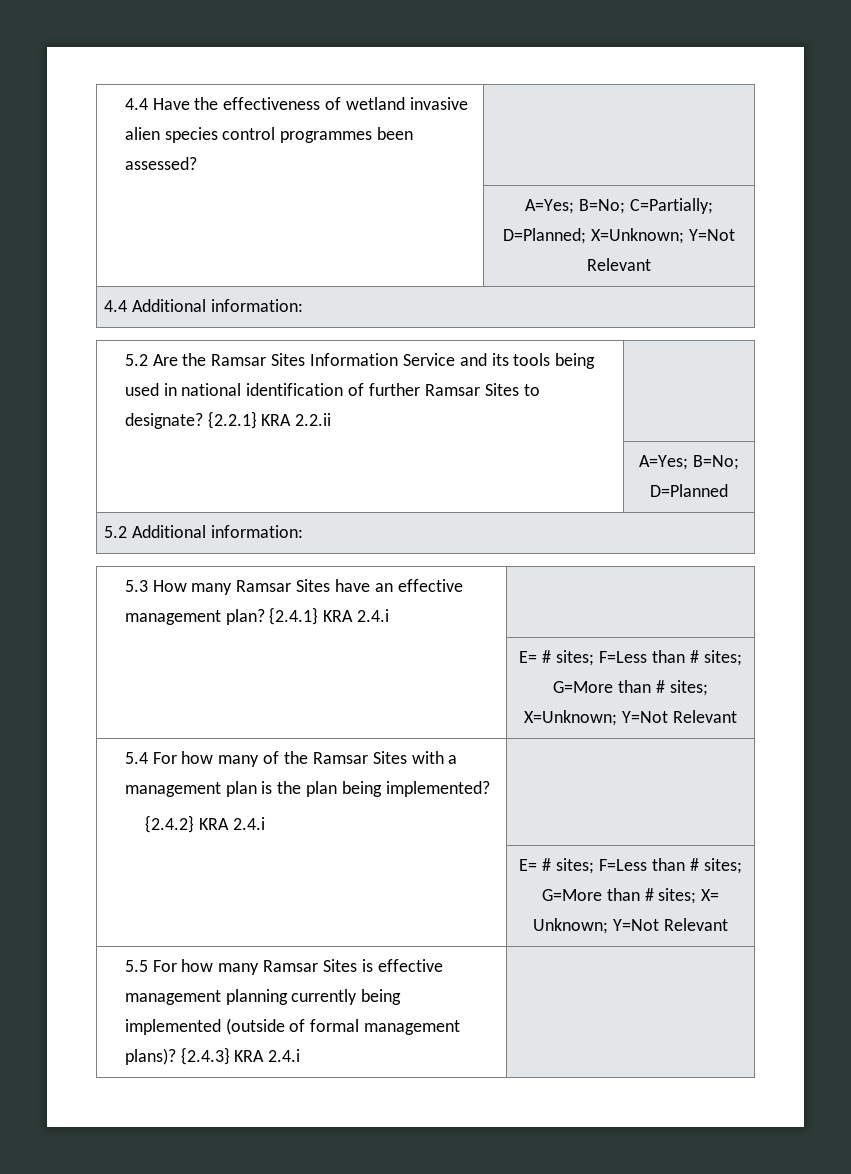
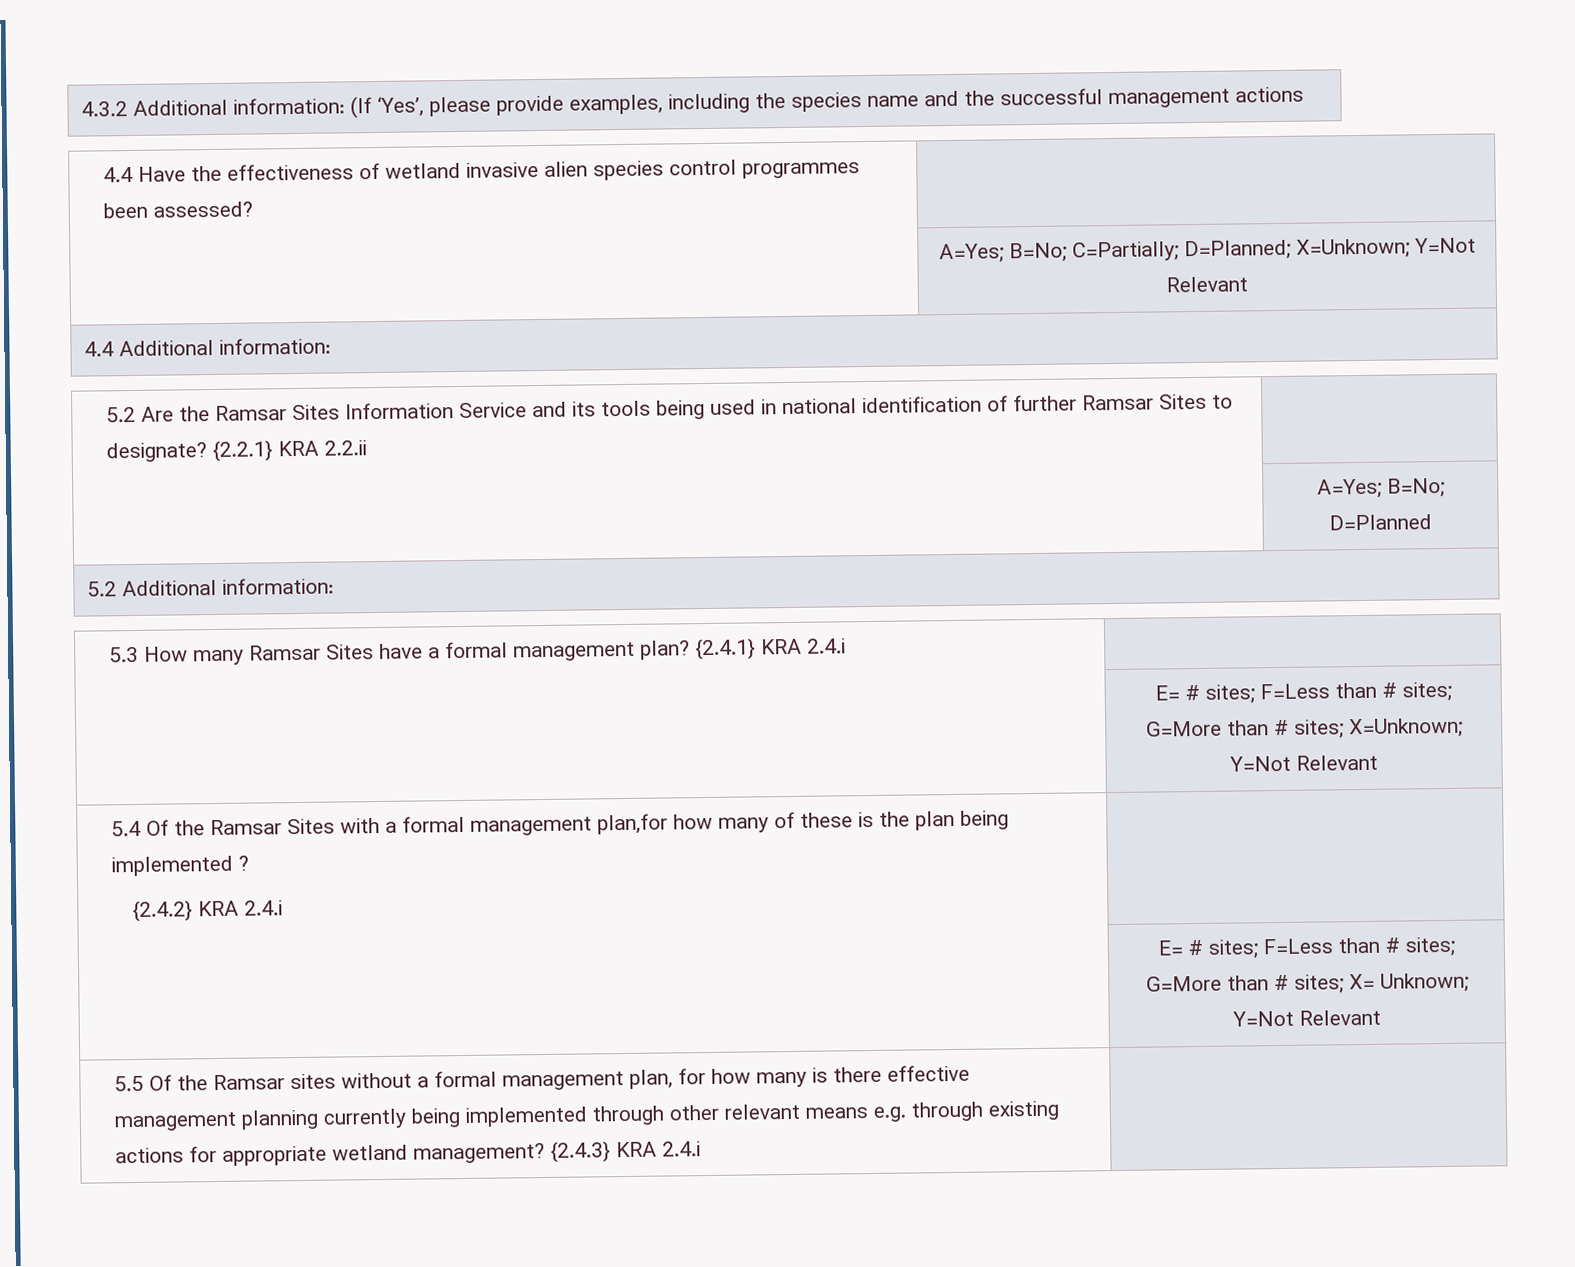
+ 4.3.2 Additional information: (If ‘Yes’, please provide examples, including the species name and the successful management actions
- 5.3 How many Ramsar Sites have an effective management plan? {2.4.1} KRA 2.4.i |
+ 5.3 How many Ramsar Sites have a formal management plan? {2.4.1} KRA 2.4.i |
- 5.4 For how many of the Ramsar Sites with a management plan is the plan being implemented?
+ 5.4 Of the Ramsar Sites with a formal management plan,for how many of these is the plan being implemented ?
- 5.5 For how many Ramsar Sites is effective management planning currently being implemented (outside of formal management plans)? {2.4.3} KRA 2.4.i |
+ 5.5 Of the Ramsar sites without a formal management plan, for how many is there effective management planning currently being implemented through other relevant means e.g. through existing actions for appropriate wetland management? {2.4.3} KRA 2.4.i |

